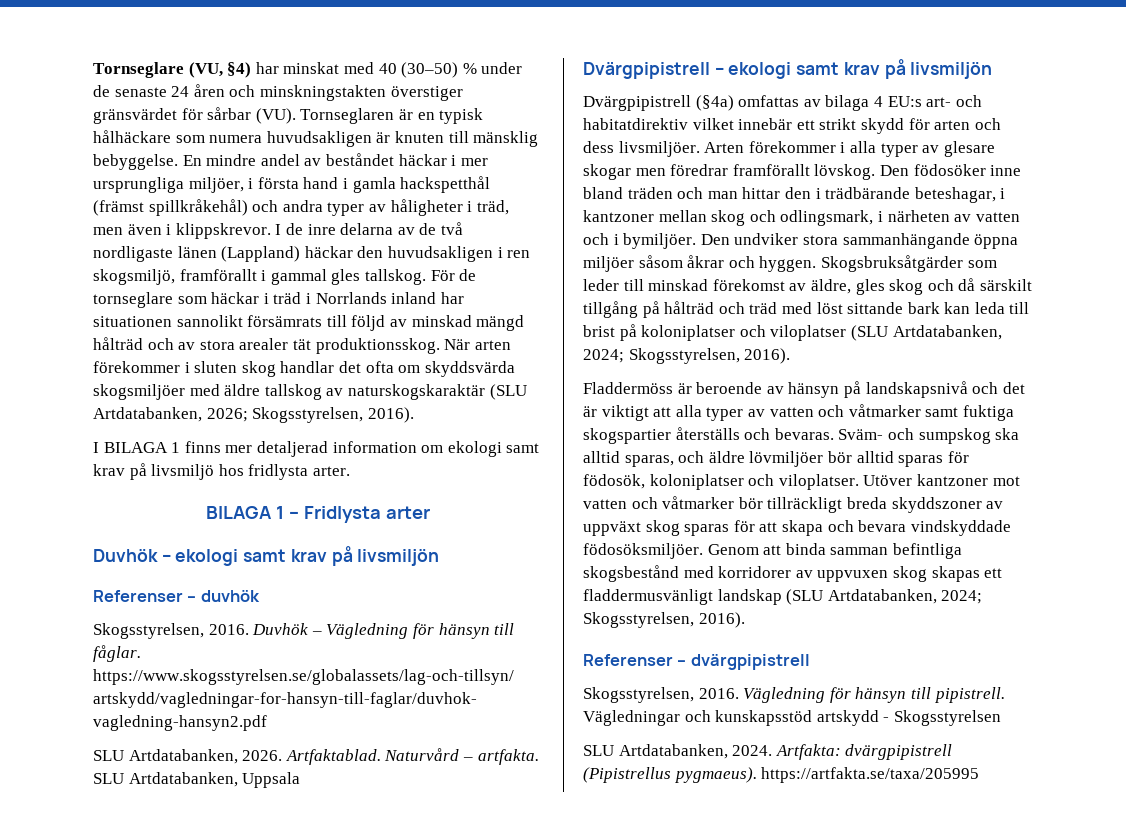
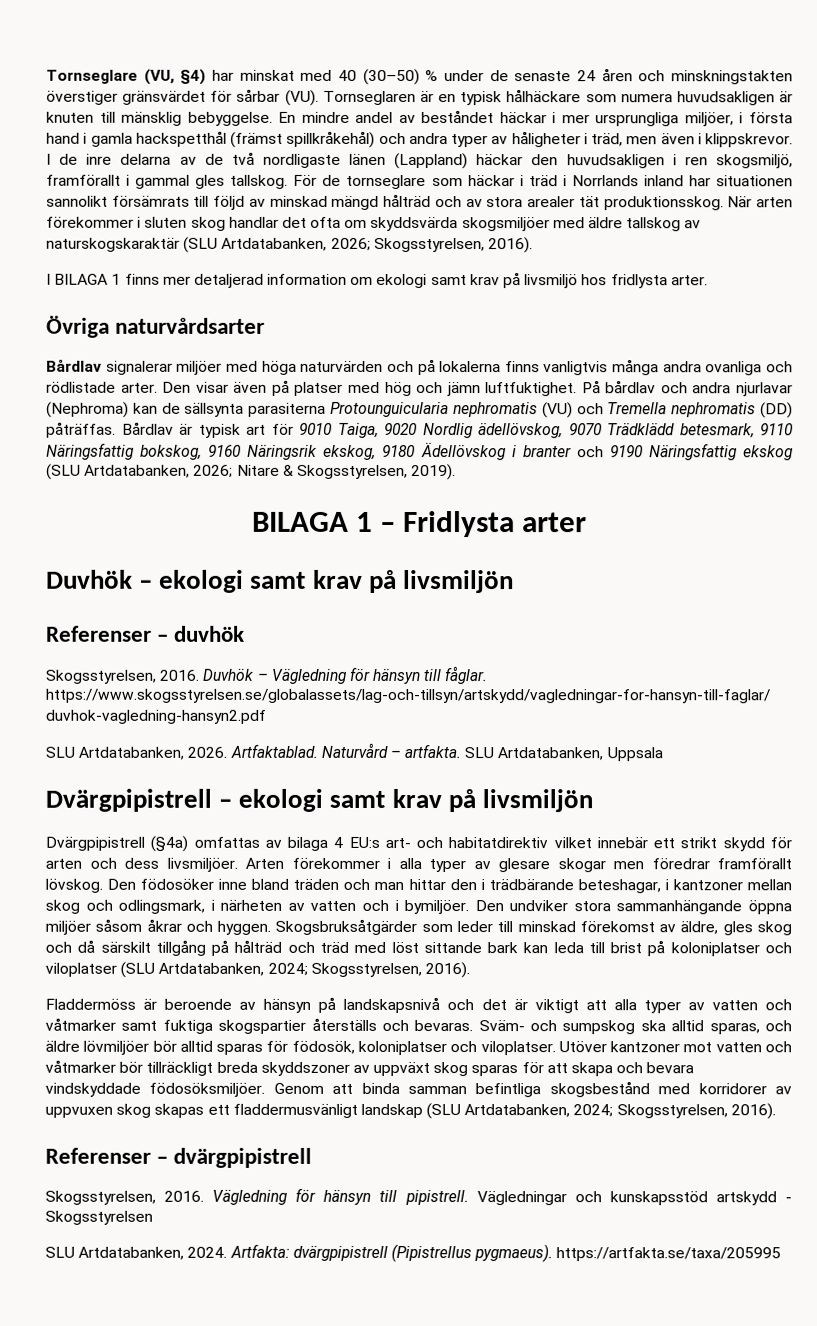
+ Övriga naturvårdsarter
+ Bårdlav signalerar miljöer med höga naturvärden och på lokalerna finns vanligtvis många andra ovanliga och rödlistade arter. Den visar även på platser med hög och jämn luftfuktighet. På bårdlav och andra njurlavar (Nephroma) kan de sällsynta parasiterna Protounguicularia nephromatis (VU) och Tremella nephromatis (DD) påträffas. Bårdlav är typisk art för 9010 Taiga, 9020 Nordlig ädellövskog, 9070 Trädklädd betesmark, 9110 Näringsfattig bokskog, 9160 Näringsrik ekskog, 9180 Ädellövskog i branter och 9190 Näringsfattig ekskog (SLU Artdatabanken, 2026; Nitare & Skogsstyrelsen, 2019).

